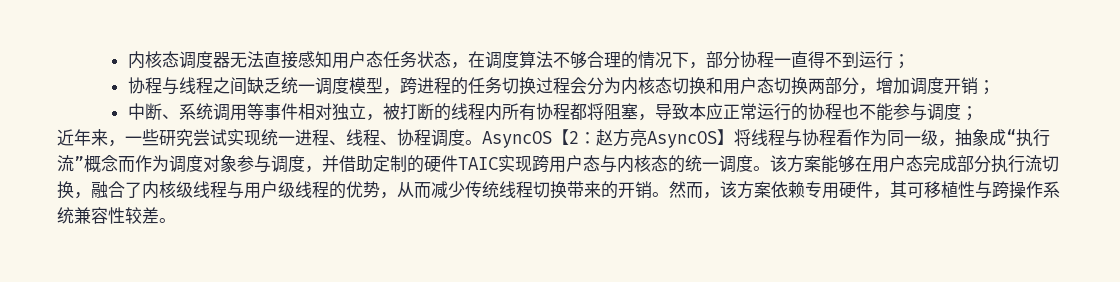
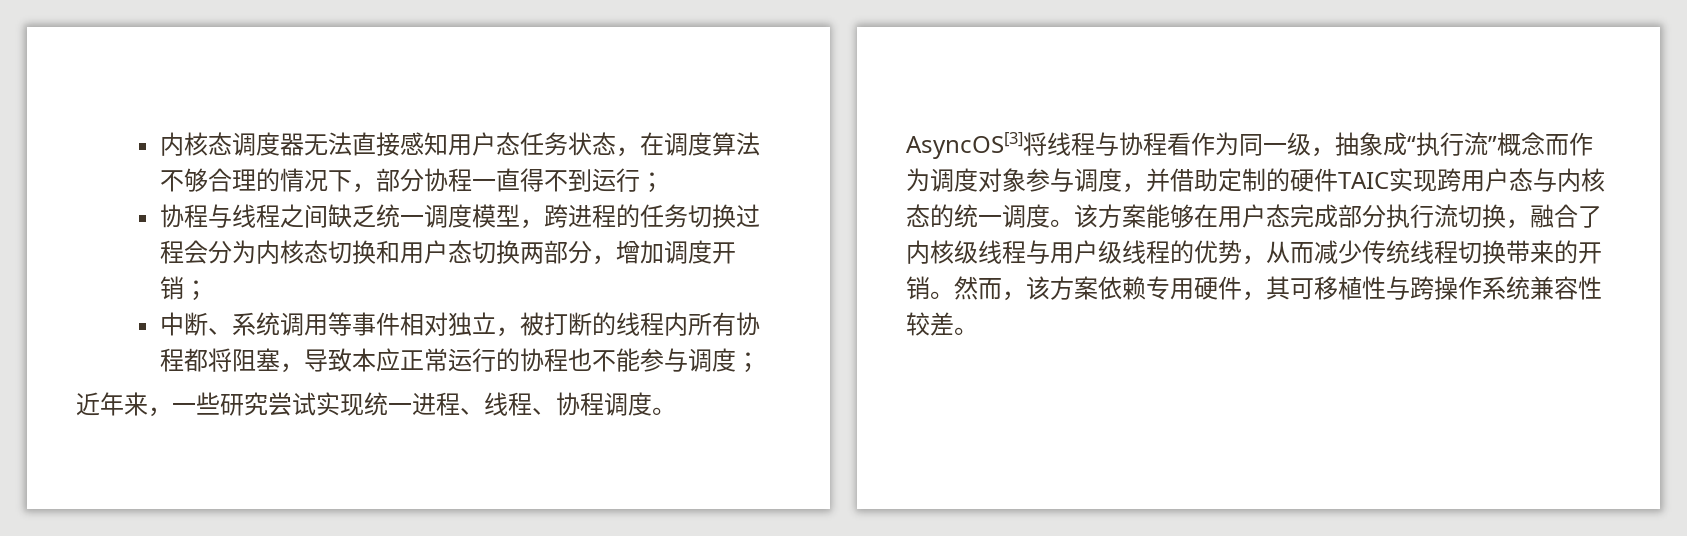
- AsyncOS【2：赵方亮AsyncOS】将线程与协程看作为同一级，抽象成“执行流”概念而作为调度对象参与调度，并借助定制的硬件TAIC实现跨用户态与内核态的统一调度。
+ AsyncOS[3]将线程与协程看作为同一级，抽象成“执行流”概念而作为调度对象参与调度，并借助定制的硬件TAIC实现跨用户态与内核态的统一调度。

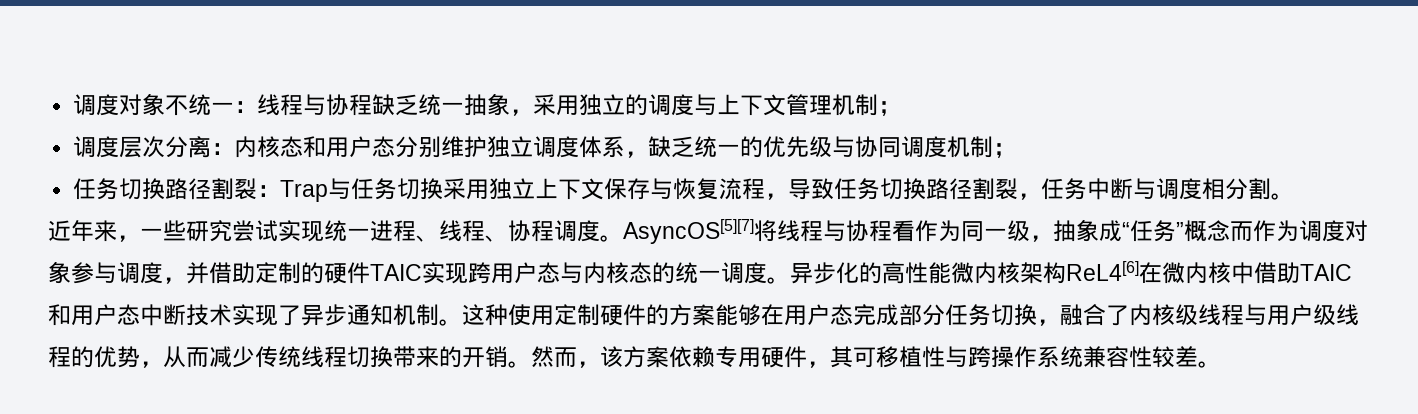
- 内核态调度器无法直接感知用户态任务状态，在调度算法不够合理的情况下，部分协程一直得不到运行；
- 协程与线程之间缺乏统一调度模型，跨进程的任务切换过程会分为内核态切换和用户态切换两部分，增加调度开销；
- 中断、系统调用等事件相对独立，被打断的线程内所有协程都将阻塞，导致本应正常运行的协程也不能参与调度；
+ 调度对象不统一：线程与协程缺乏统一抽象，采用独立的调度与上下文管理机制；
+ 调度层次分离：内核态和用户态分别维护独立调度体系，缺乏统一的优先级与协同调度机制；
+ 任务切换路径割裂：Trap与任务切换采用独立上下文保存与恢复流程，导致任务切换路径割裂，任务中断与调度相分割。
- AsyncOS[3]将线程与协程看作为同一级，抽象成“执行流”概念而作为调度对象参与调度，并借助定制的硬件TAIC实现跨用户态与内核态的统一调度。
+ AsyncOS[5][7]将线程与协程看作为同一级，抽象成“任务”概念而作为调度对象参与调度，并借助定制的硬件TAIC实现跨用户态与内核态的统一调度。
- 该方案能够在用户态完成部分执行流切换，融合了内核级线程与用户级线程的优势，从而减少传统线程切换带来的开销。
+ 异步化的高性能微内核架构ReL4[6]在微内核中借助TAIC和用户态中断技术实现了异步通知机制。这种使用定制硬件的方案能够在用户态完成部分任务切换，融合了内核级线程与用户级线程的优势，从而减少传统线程切换带来的开销。

